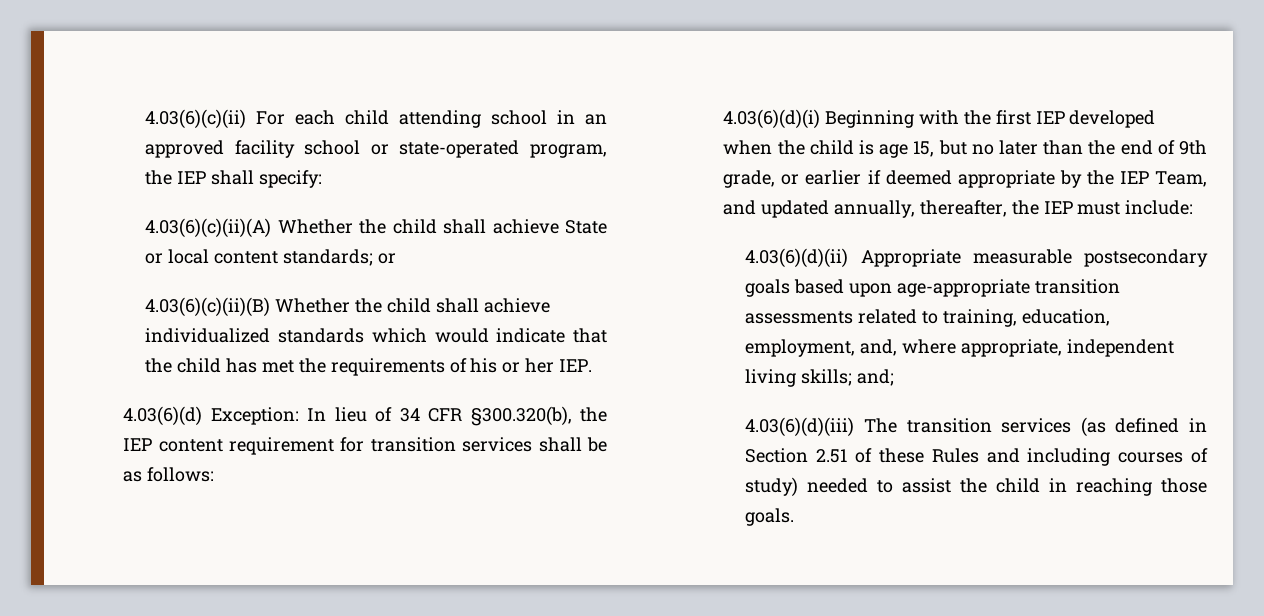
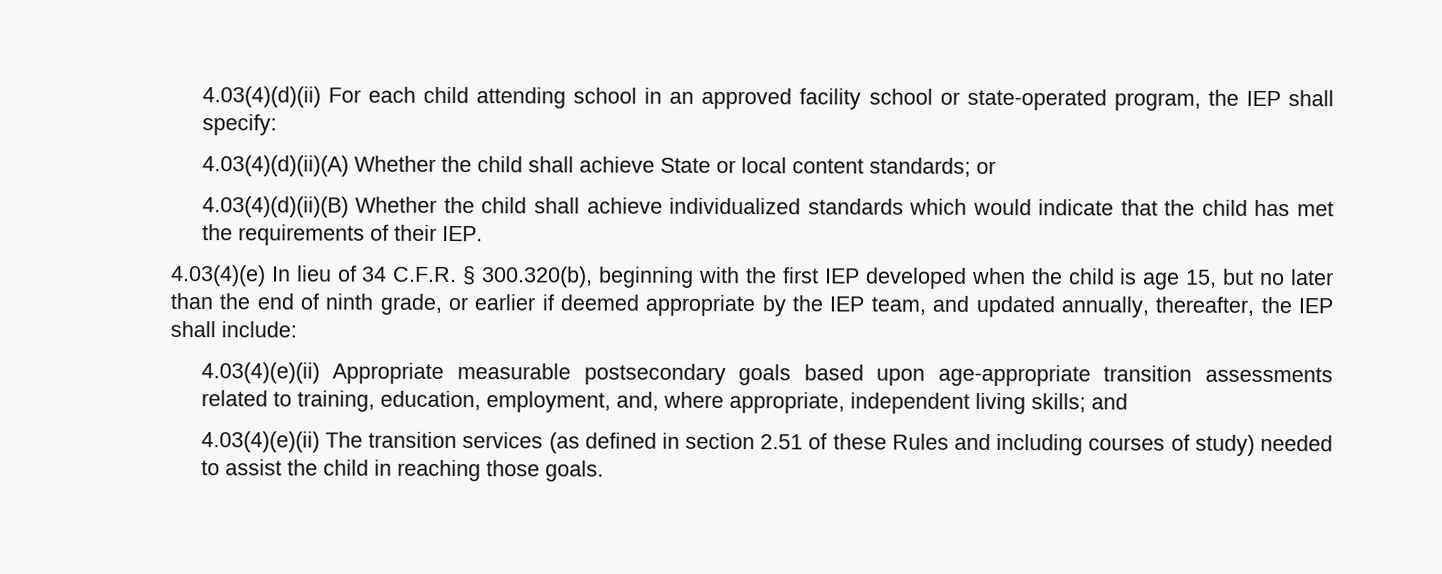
- 4.03(6)(c)(ii) For each child attending school in an approved facility school or state-operated program, the IEP shall specify:
+ 4.03(4)(d)(ii) For each child attending school in an approved facility school or state-operated program, the IEP shall specify:
- 4.03(6)(c)(ii)(A) Whether the child shall achieve State or local content standards; or
+ 4.03(4)(d)(ii)(A) Whether the child shall achieve State or local content standards; or
- 4.03(6)(c)(ii)(B) Whether the child shall achieve individualized standards which would indicate that the child has met the requirements of his or her IEP.
+ 4.03(4)(d)(ii)(B) Whether the child shall achieve individualized standards which would indicate that the child has met the requirements of their IEP.
- 4.03(6)(d) Exception: In lieu of 34 CFR §300.320(b), the IEP content requirement for transition services shall be as follows:
- 4.03(6)(d)(i) Beginning with the first IEP developed when the child is age 15, but no later than the end of 9th grade, or earlier if deemed appropriate by the IEP Team, and updated annually, thereafter, the IEP must include:
+ 4.03(4)(e) In lieu of 34 C.F.R. § 300.320(b), beginning with the first IEP developed when the child is age 15, but no later than the end of ninth grade, or earlier if deemed appropriate by the IEP team, and updated annually, thereafter, the IEP shall include:
- 4.03(6)(d)(ii) Appropriate measurable postsecondary goals based upon age-appropriate transition assessments related to training, education, employment, and, where appropriate, independent living skills; and;
- 4.03(6)(d)(iii) The transition services (as defined in Section 2.51 of these Rules and including courses of study) needed to assist the child in reaching those goals.
+ 4.03(4)(e)(ii) Appropriate measurable postsecondary goals based upon age-appropriate transition assessments related to training, education, employment, and, where appropriate, independent living skills; and
+ 4.03(4)(e)(ii) The transition services (as defined in section 2.51 of these Rules and including courses of study) needed to assist the child in reaching those goals.

